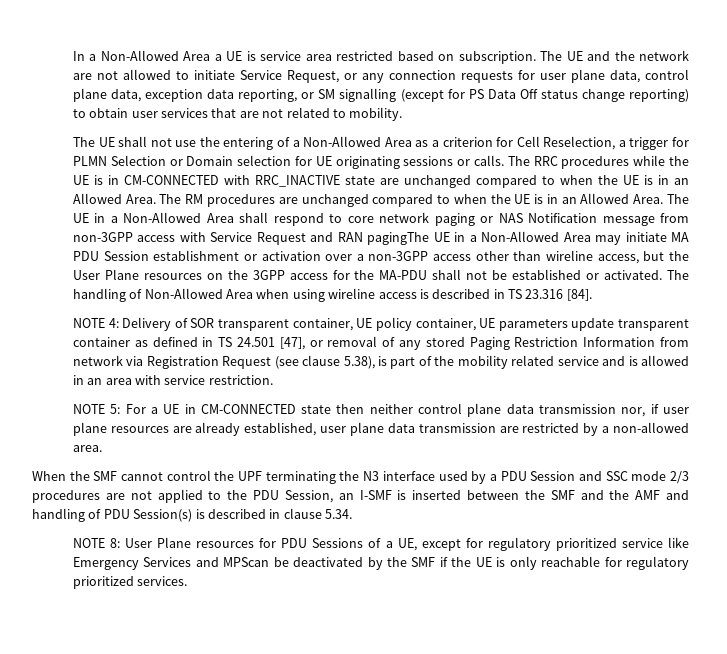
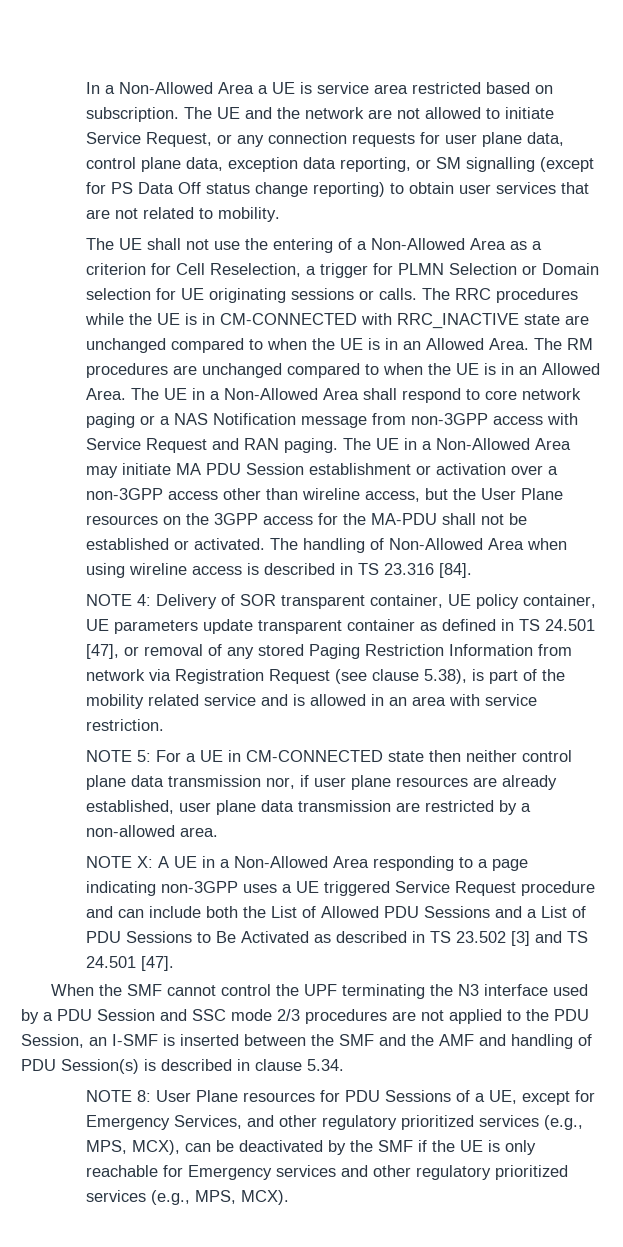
- The UE in a Non-Allowed Area shall respond to core network paging or NAS Notification message from non-3GPP access with Service Request and RAN pagingThe UE in a Non-Allowed Area may initiate MA PDU Session establishment or activation over a non-3GPP access other than wireline access, but the User Plane resources on the 3GPP access for the MA-PDU shall not be established or activated.
+ The UE in a Non-Allowed Area shall respond to core network paging or a NAS Notification message from non-3GPP access with Service Request and RAN paging. The UE in a Non-Allowed Area may initiate MA PDU Session establishment or activation over a non-3GPP access other than wireline access, but the User Plane resources on the 3GPP access for the MA-PDU shall not be established or activated.
+ NOTE X: A UE in a Non-Allowed Area responding to a page indicating non-3GPP uses a UE triggered Service Request procedure and can include both the List of Allowed PDU Sessions and a List of PDU Sessions to Be Activated as described in TS 23.502 [3] and TS 24.501 [47].
- NOTE 8: User Plane resources for PDU Sessions of a UE, except for regulatory prioritized service like Emergency Services and MPScan be deactivated by the SMF if the UE is only reachable for regulatory prioritized services.
+ NOTE 8: User Plane resources for PDU Sessions of a UE, except for Emergency Services, and other regulatory prioritized services (e.g., MPS, MCX), can be deactivated by the SMF if the UE is only reachable for Emergency services and other regulatory prioritized services (e.g., MPS, MCX).

